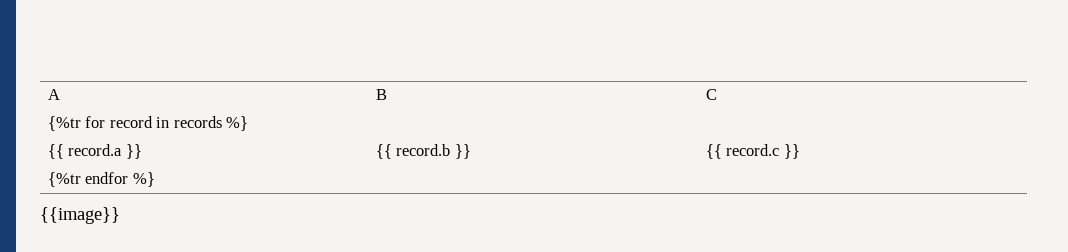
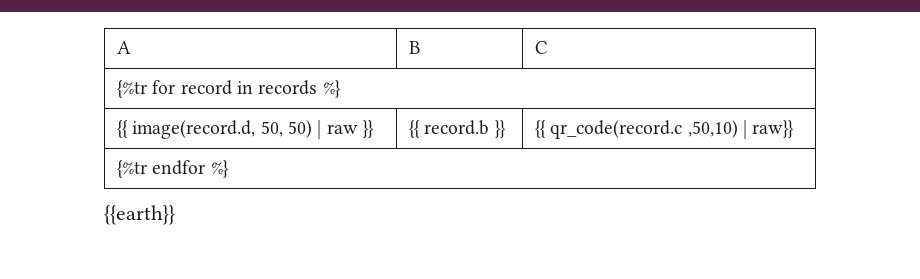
- {{ record.a }} | {{ record.b }} | {{ record.c }}
+ {{ image(record.d, 50, 50) | raw }} | {{ record.b }} | {{ qr_code(record.c ,50,10) | raw}}
- {{image}}
+ {{earth}}

